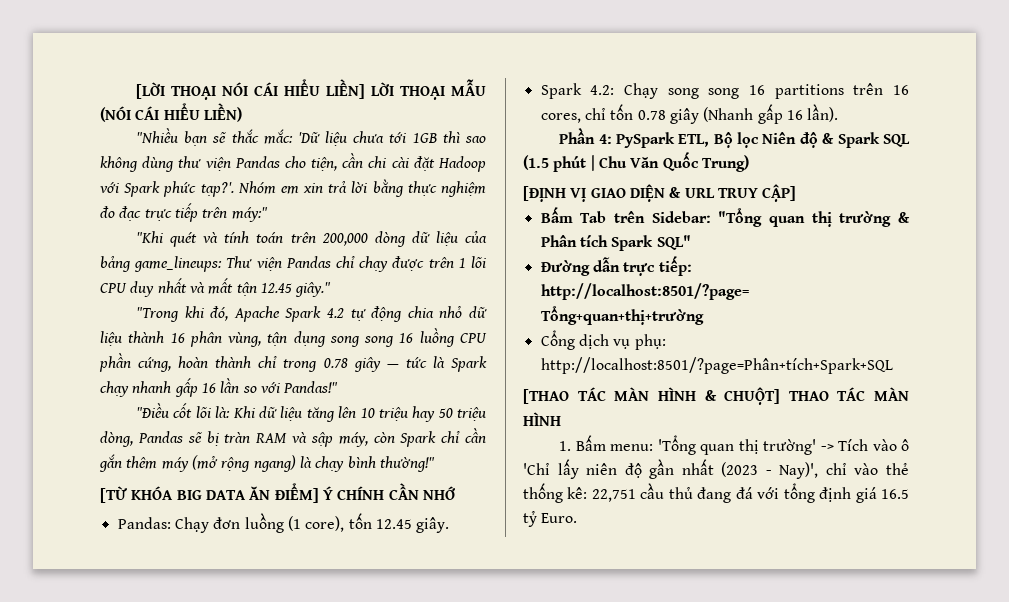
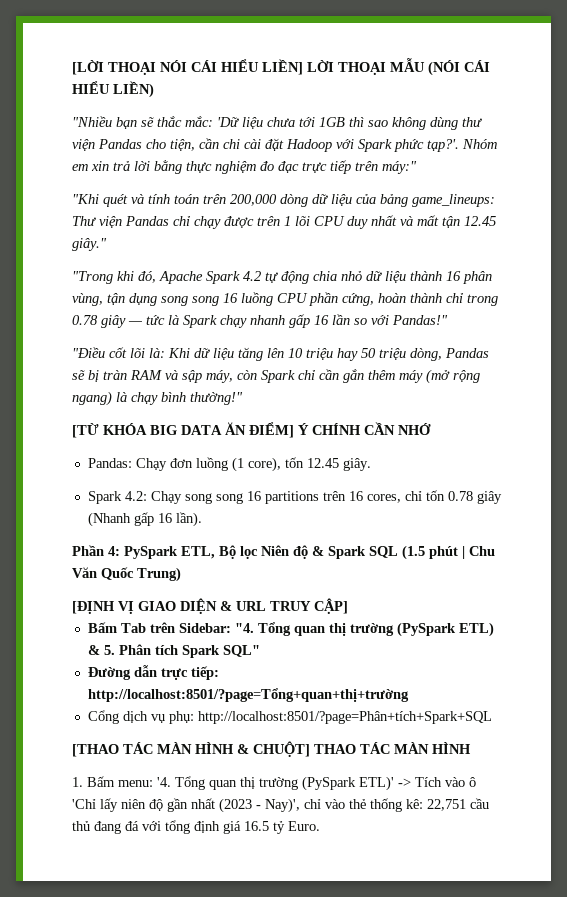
- Bấm Tab trên Sidebar: "Tổng quan thị trường & Phân tích Spark SQL"
+ Bấm Tab trên Sidebar: "4. Tổng quan thị trường (PySpark ETL) & 5. Phân tích Spark SQL"
- 1. Bấm menu: 'Tổng quan thị trường' -> Tích vào ô 'Chỉ lấy niên độ gần nhất (2023 - Nay)', chỉ vào thẻ thống kê: 22,751 cầu thủ đang đá với tổng định giá 16.5 tỷ Euro.
+ 1. Bấm menu: '4. Tổng quan thị trường (PySpark ETL)' -> Tích vào ô 'Chỉ lấy niên độ gần nhất (2023 - Nay)', chỉ vào thẻ thống kê: 22,751 cầu thủ đang đá với tổng định giá 16.5 tỷ Euro.

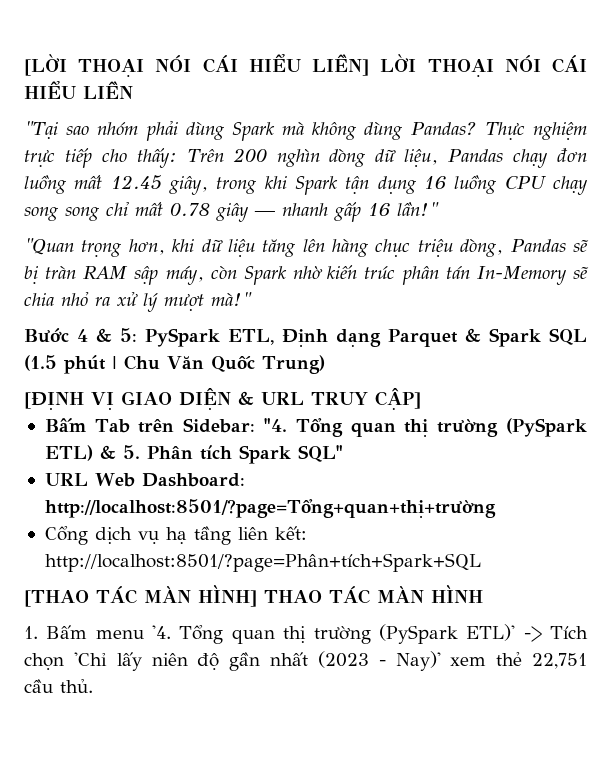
- [LỜI THOẠI NÓI CÁI HIỂU LIỀN] LỜI THOẠI MẪU (NÓI CÁI HIỂU LIỀN)
- "Nhiều bạn sẽ thắc mắc: 'Dữ liệu chưa tới 1GB thì sao không dùng thư viện Pandas cho tiện, cần chi cài đặt Hadoop với Spark phức tạp?'. Nhóm em xin trả lời bằng thực nghiệm đo đạc trực tiếp trên máy:"
- "Khi quét và tính toán trên 200,000 dòng dữ liệu của bảng game_lineups: Thư viện Pandas chỉ chạy được trên 1 lõi CPU duy nhất và mất tận 12.45 giây."
- "Trong khi đó, Apache Spark 4.2 tự động chia nhỏ dữ liệu thành 16 phân vùng, tận dụng song song 16 luồng CPU phần cứng, hoàn thành chỉ trong 0.78 giây — tức là Spark chạy nhanh gấp 16 lần so với Pandas!"
- "Điều cốt lõi là: Khi dữ liệu tăng lên 10 triệu hay 50 triệu dòng, Pandas sẽ bị tràn RAM và sập máy, còn Spark chỉ cần gắn thêm máy (mở rộng ngang) là chạy bình thường!"
- [TỪ KHÓA BIG DATA ĂN ĐIỂM] Ý CHÍNH CẦN NHỚ
- Pandas: Chạy đơn luồng (1 core), tốn 12.45 giây.
- Spark 4.2: Chạy song song 16 partitions trên 16 cores, chỉ tốn 0.78 giây (Nhanh gấp 16 lần).
- Phần 4: PySpark ETL, Bộ lọc Niên độ & Spark SQL (1.5 phút | Chu Văn Quốc Trung)
+ [LỜI THOẠI NÓI CÁI HIỂU LIỀN] LỜI THOẠI NÓI CÁI HIỂU LIỀN
+ "Tại sao nhóm phải dùng Spark mà không dùng Pandas? Thực nghiệm trực tiếp cho thấy: Trên 200 nghìn dòng dữ liệu, Pandas chạy đơn luồng mất 12.45 giây, trong khi Spark tận dụng 16 luồng CPU chạy song song chỉ mất 0.78 giây — nhanh gấp 16 lần!"
+ "Quan trọng hơn, khi dữ liệu tăng lên hàng chục triệu dòng, Pandas sẽ bị tràn RAM sập máy, còn Spark nhờ kiến trúc phân tán In-Memory sẽ chia nhỏ ra xử lý mượt mà!"
+ Bước 4 & 5: PySpark ETL, Định dạng Parquet & Spark SQL (1.5 phút | Chu Văn Quốc Trung)
- Đường dẫn trực tiếp: http://localhost:8501/?page=Tổng+quan+thị+trường
+ URL Web Dashboard: http://localhost:8501/?page=Tổng+quan+thị+trường
- Cổng dịch vụ phụ: http://localhost:8501/?page=Phân+tích+Spark+SQL
+ Cổng dịch vụ hạ tầng liên kết: http://localhost:8501/?page=Phân+tích+Spark+SQL
- [THAO TÁC MÀN HÌNH & CHUỘT] THAO TÁC MÀN HÌNH
+ [THAO TÁC MÀN HÌNH] THAO TÁC MÀN HÌNH
- 1. Bấm menu: '4. Tổng quan thị trường (PySpark ETL)' -> Tích vào ô 'Chỉ lấy niên độ gần nhất (2023 - Nay)', chỉ vào thẻ thống kê: 22,751 cầu thủ đang đá với tổng định giá 16.5 tỷ Euro.
+ 1. Bấm menu '4. Tổng quan thị trường (PySpark ETL)' -> Tích chọn 'Chỉ lấy niên độ gần nhất (2023 - Nay)' xem thẻ 22,751 cầu thủ.

